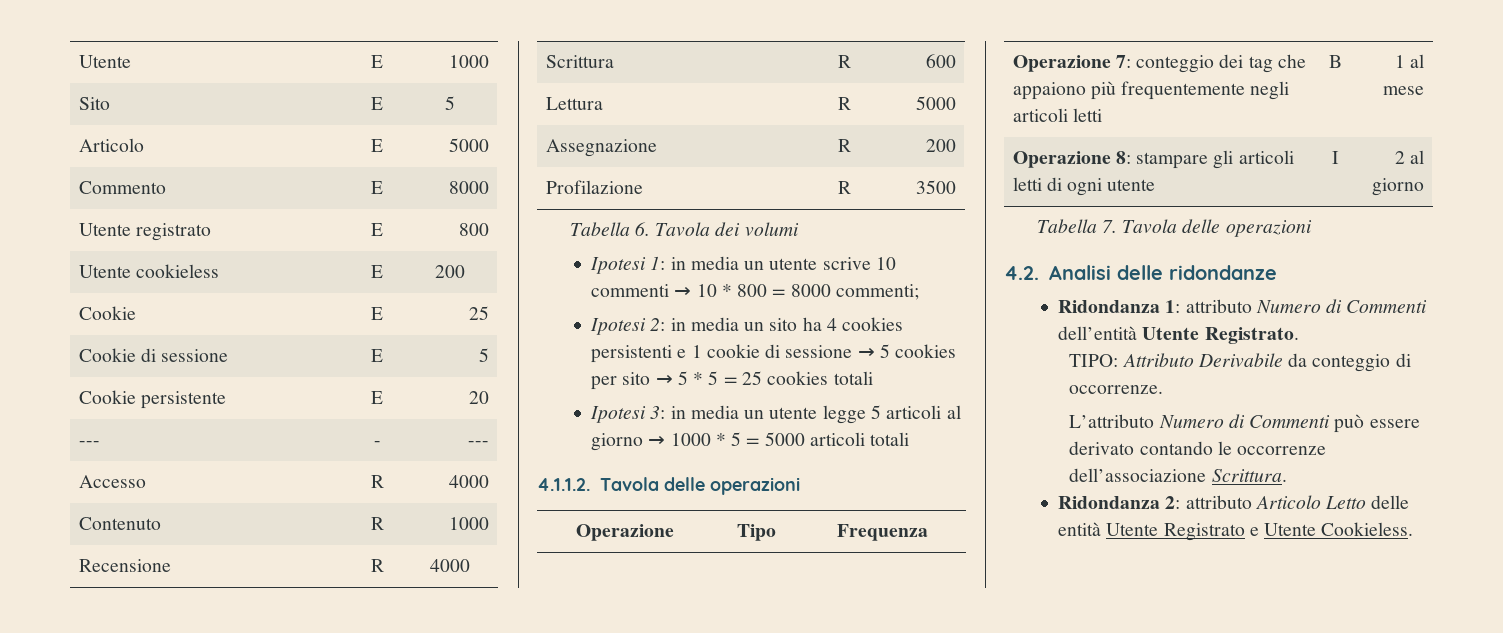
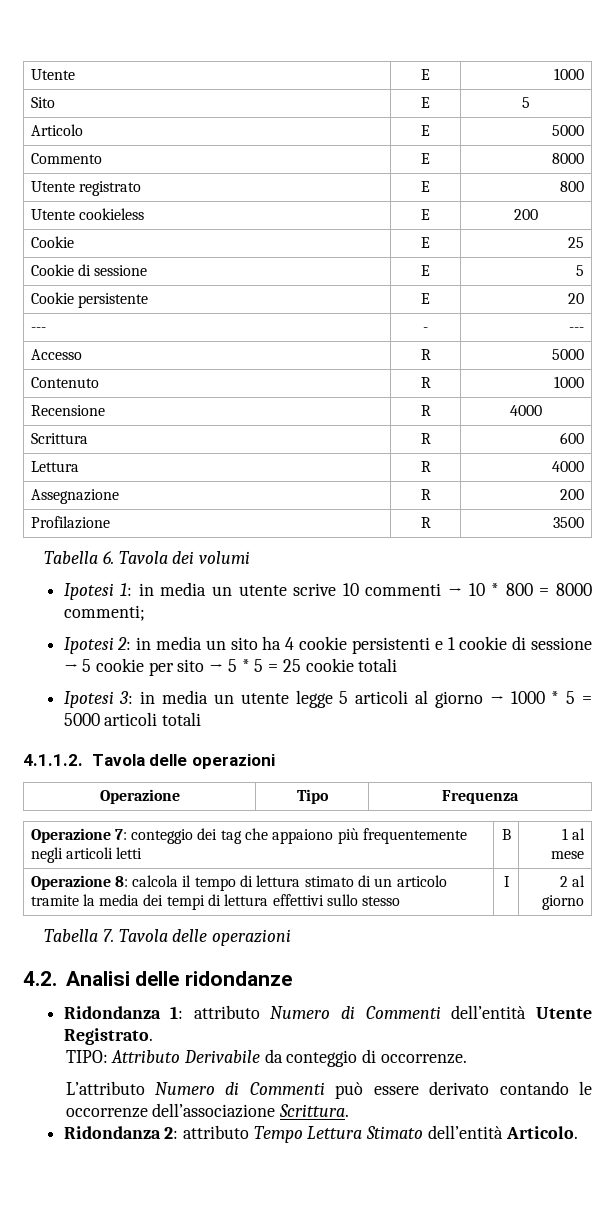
- Accesso | R | 4000
+ Accesso | R | 5000
- Lettura | R | 5000
+ Lettura | R | 4000
- Ipotesi 2: in media un sito ha 4 cookies persistenti e 1 cookie di sessione → 5 cookies per sito → 5 * 5 = 25 cookies totali
+ Ipotesi 2: in media un sito ha 4 cookie persistenti e 1 cookie di sessione → 5 cookie per sito → 5 * 5 = 25 cookie totali
- Operazione 8: stampare gli articoli letti di ogni utente | I | 2 al giorno
+ Operazione 8: calcola il tempo di lettura stimato di un articolo tramite la media dei tempi di lettura effettivi sullo stesso | I | 2 al giorno
- Ridondanza 2: attributo Articolo Letto delle entità Utente Registrato e Utente Cookieless.
+ Ridondanza 2: attributo Tempo Lettura Stimato dell’entità Articolo.

